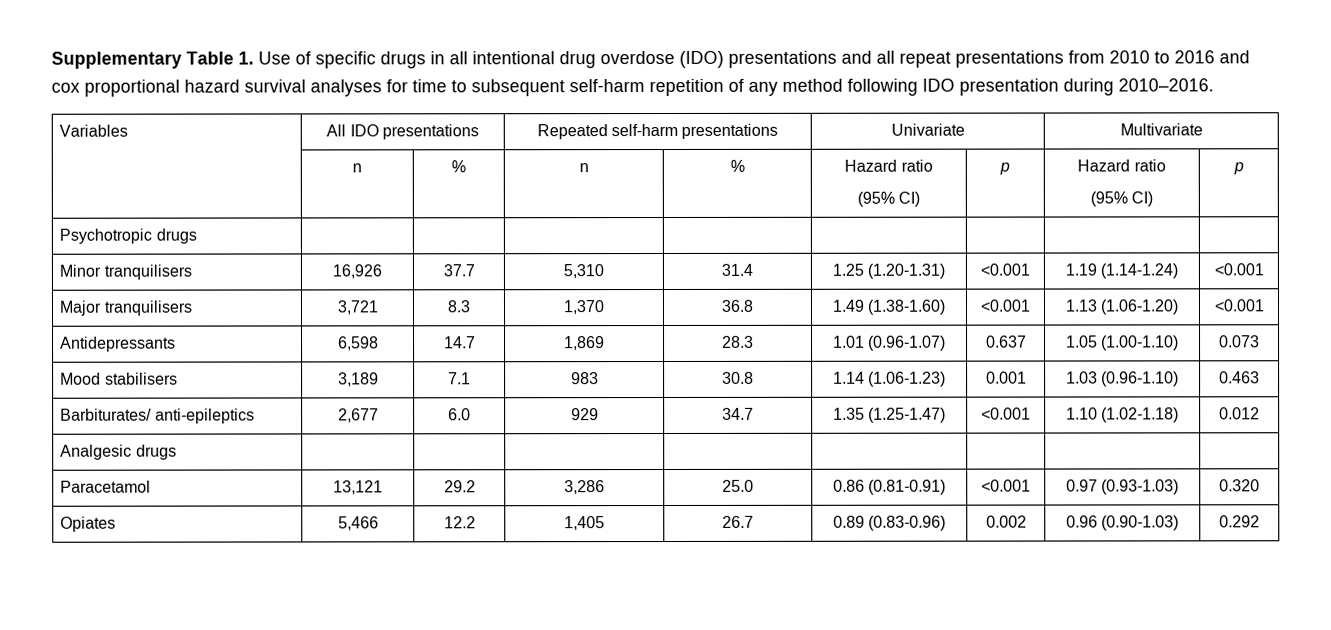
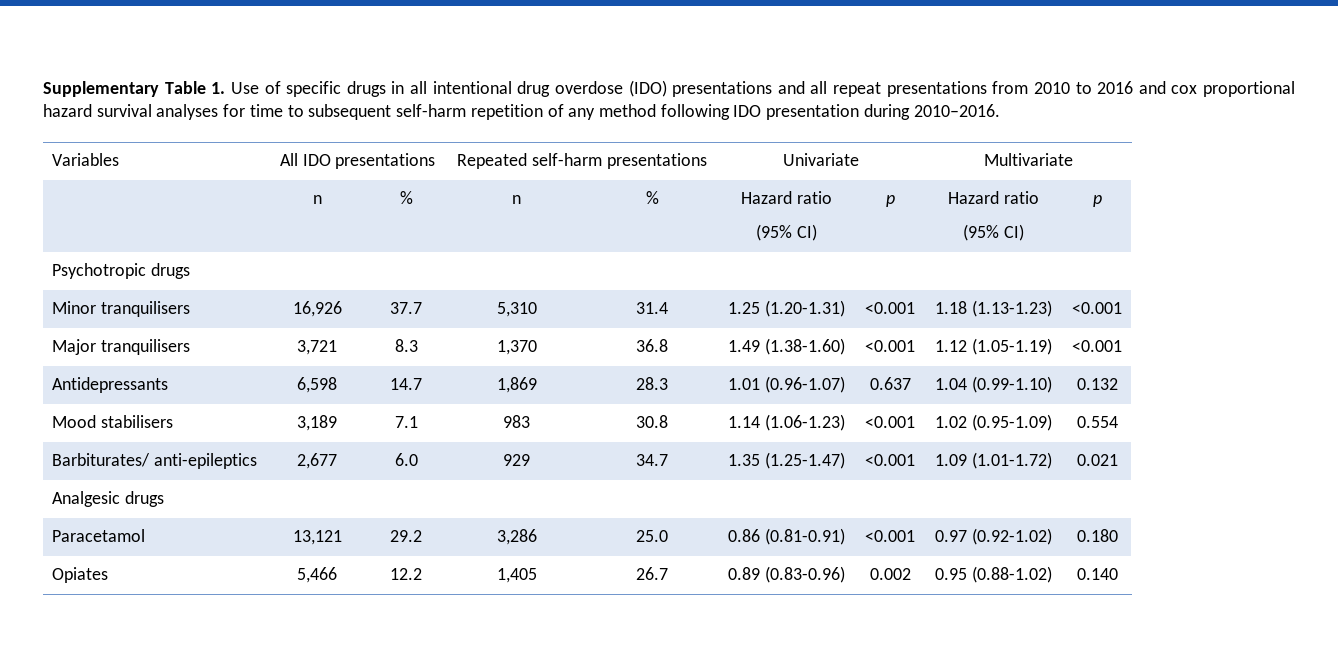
- Minor tranquilisers | 16,926 | 37.7 | 5,310 | 31.4 | 1.25 (1.20-1.31) | <0.001 | 1.19 (1.14-1.24) | <0.001
+ Minor tranquilisers | 16,926 | 37.7 | 5,310 | 31.4 | 1.25 (1.20-1.31) | <0.001 | 1.18 (1.13-1.23) | <0.001
- Major tranquilisers | 3,721 | 8.3 | 1,370 | 36.8 | 1.49 (1.38-1.60) | <0.001 | 1.13 (1.06-1.20) | <0.001
+ Major tranquilisers | 3,721 | 8.3 | 1,370 | 36.8 | 1.49 (1.38-1.60) | <0.001 | 1.12 (1.05-1.19) | <0.001
- Antidepressants | 6,598 | 14.7 | 1,869 | 28.3 | 1.01 (0.96-1.07) | 0.637 | 1.05 (1.00-1.10) | 0.073
+ Antidepressants | 6,598 | 14.7 | 1,869 | 28.3 | 1.01 (0.96-1.07) | 0.637 | 1.04 (0.99-1.10) | 0.132
- Mood stabilisers | 3,189 | 7.1 | 983 | 30.8 | 1.14 (1.06-1.23) | 0.001 | 1.03 (0.96-1.10) | 0.463
+ Mood stabilisers | 3,189 | 7.1 | 983 | 30.8 | 1.14 (1.06-1.23) | <0.001 | 1.02 (0.95-1.09) | 0.554
- Barbiturates/ anti-epileptics | 2,677 | 6.0 | 929 | 34.7 | 1.35 (1.25-1.47) | <0.001 | 1.10 (1.02-1.18) | 0.012
+ Barbiturates/ anti-epileptics | 2,677 | 6.0 | 929 | 34.7 | 1.35 (1.25-1.47) | <0.001 | 1.09 (1.01-1.72) | 0.021
- Paracetamol | 13,121 | 29.2 | 3,286 | 25.0 | 0.86 (0.81-0.91) | <0.001 | 0.97 (0.93-1.03) | 0.320
+ Paracetamol | 13,121 | 29.2 | 3,286 | 25.0 | 0.86 (0.81-0.91) | <0.001 | 0.97 (0.92-1.02) | 0.180
- Opiates | 5,466 | 12.2 | 1,405 | 26.7 | 0.89 (0.83-0.96) | 0.002 | 0.96 (0.90-1.03) | 0.292
+ Opiates | 5,466 | 12.2 | 1,405 | 26.7 | 0.89 (0.83-0.96) | 0.002 | 0.95 (0.88-1.02) | 0.140

